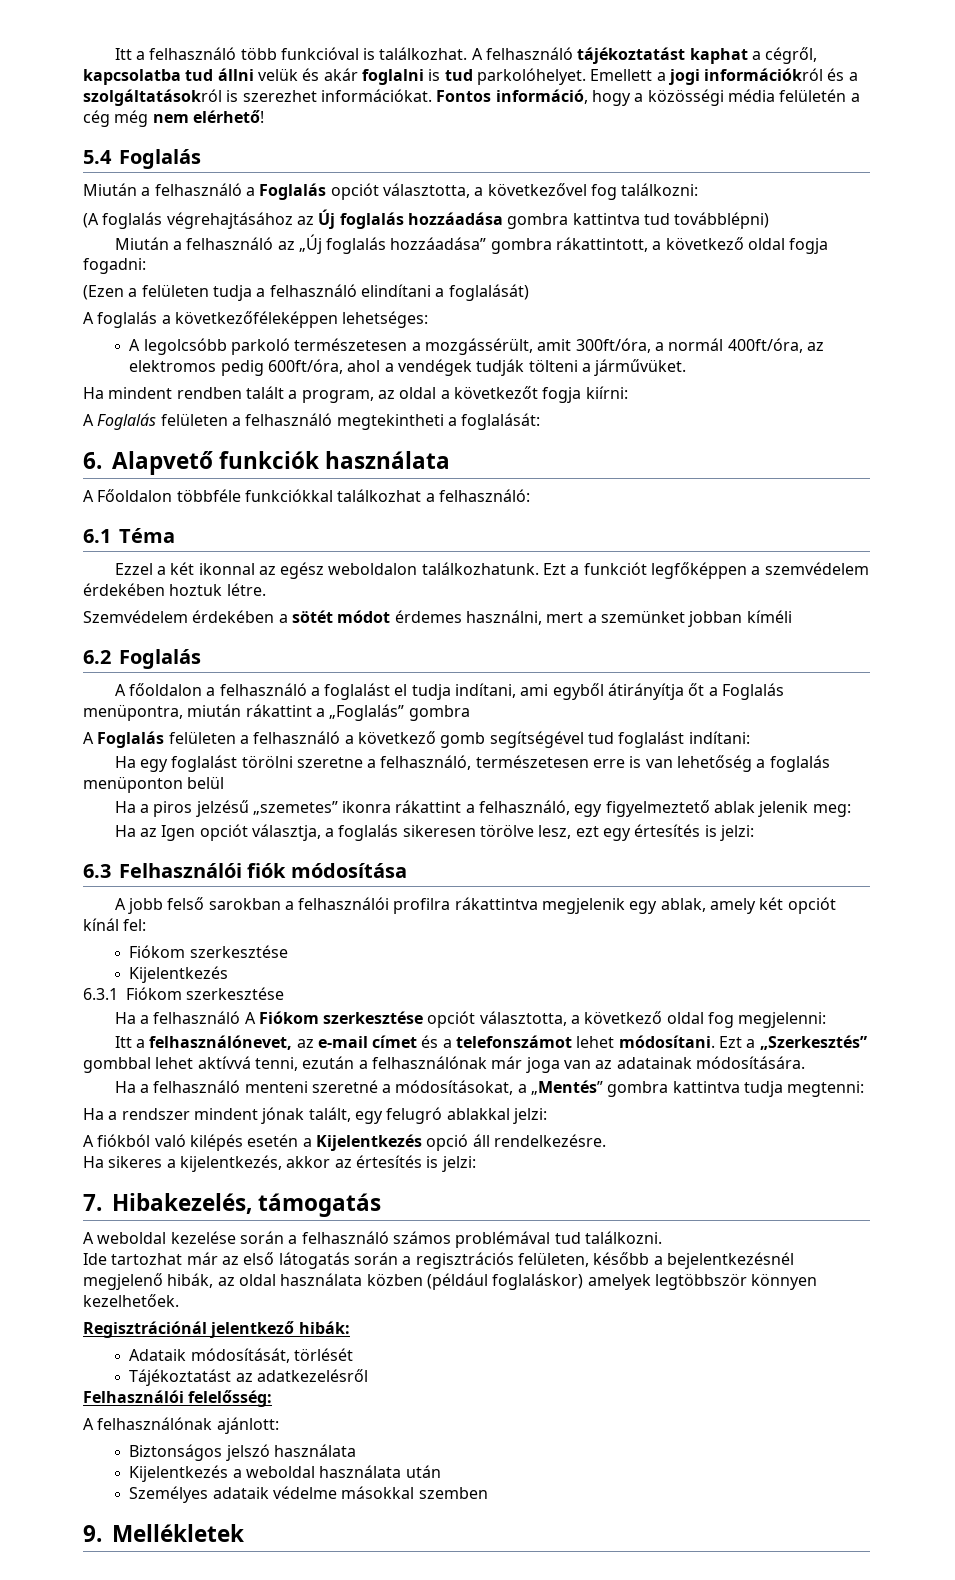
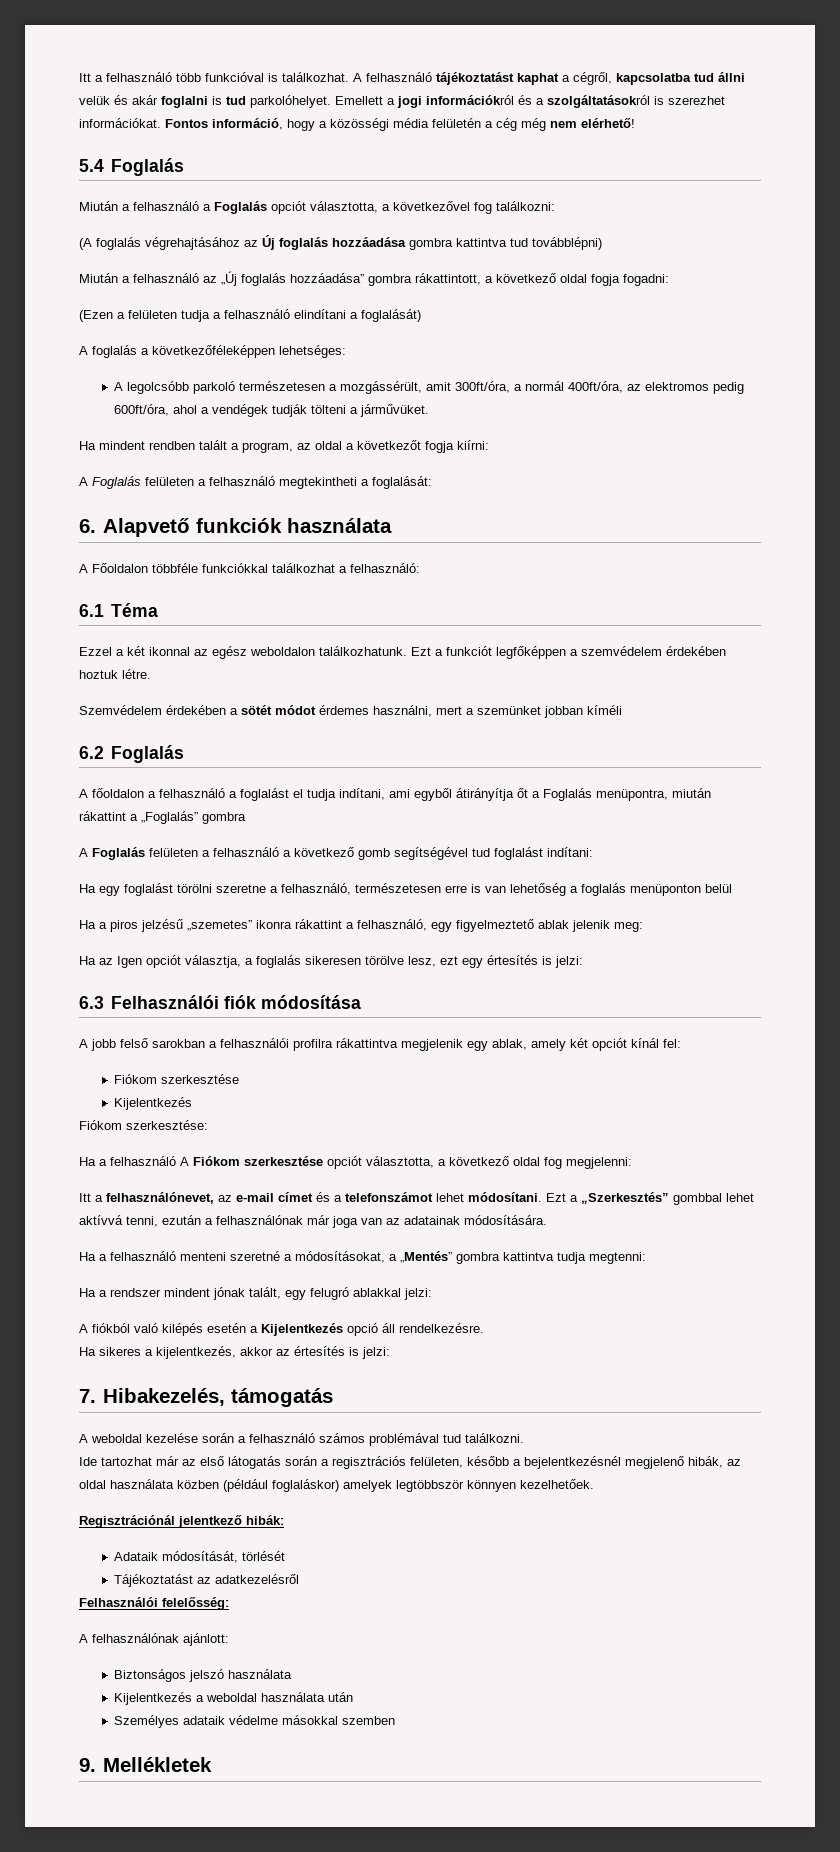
- 6.3.1 Fiókom szerkesztése
+ Fiókom szerkesztése:

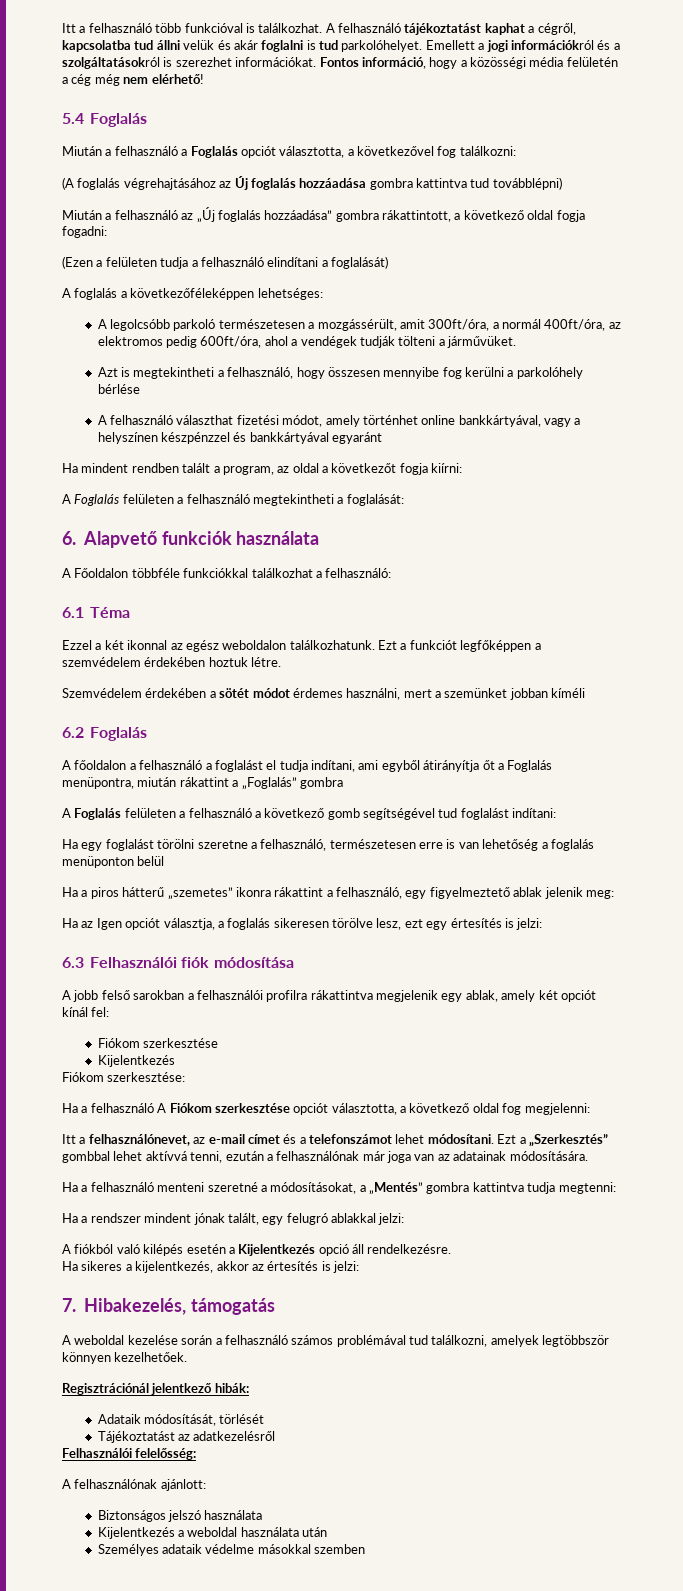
+ Azt is megtekintheti a felhasználó, hogy összesen mennyibe fog kerülni a parkolóhely bérlése
+ A felhasználó választhat fizetési módot, amely történhet online bankkártyával, vagy a helyszínen készpénzzel és bankkártyával egyaránt
- Ha a piros jelzésű „szemetes” ikonra rákattint a felhasználó, egy figyelmeztető ablak jelenik meg:
+ Ha a piros hátterű „szemetes” ikonra rákattint a felhasználó, egy figyelmeztető ablak jelenik meg:
- A weboldal kezelése során a felhasználó számos problémával tud találkozni.
- Ide tartozhat már az első látogatás során a regisztrációs felületen, később a bejelentkezésnél megjelenő hibák, az oldal használata közben (például foglaláskor) amelyek legtöbbször könnyen kezelhetőek.
+ A weboldal kezelése során a felhasználó számos problémával tud találkozni, amelyek legtöbbször könnyen kezelhetőek.
- 9. Mellékletek

